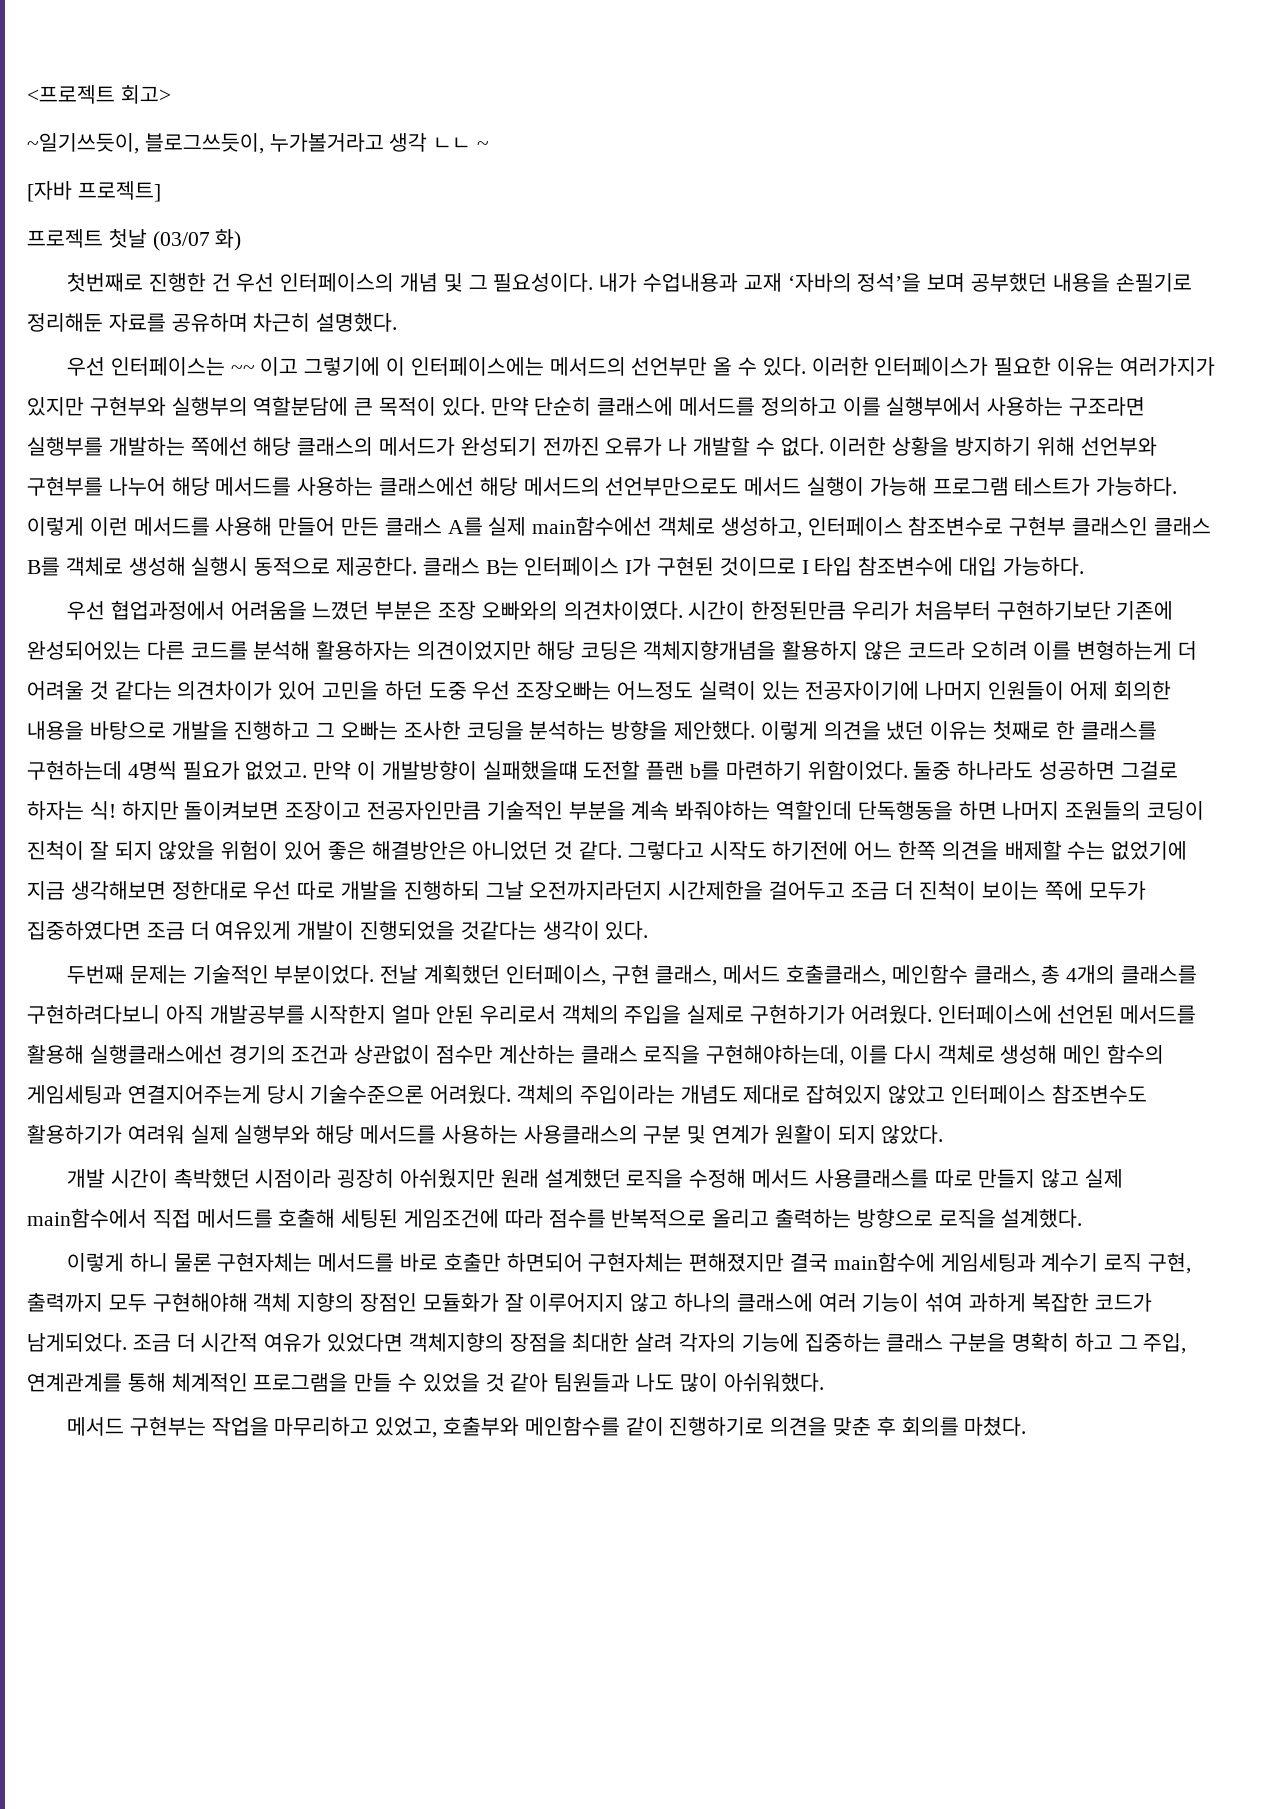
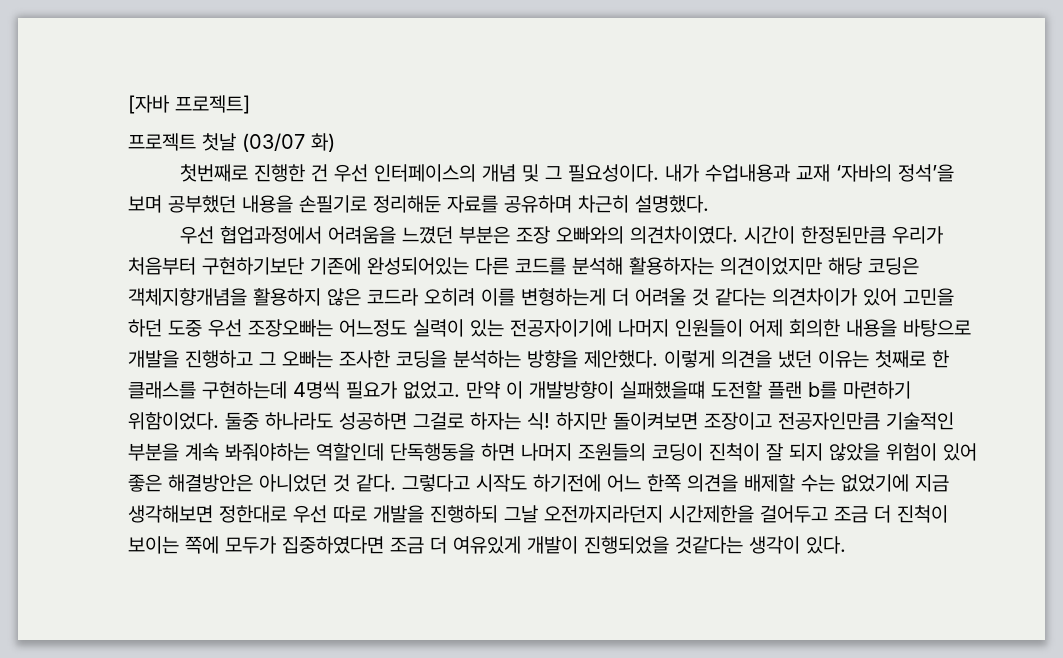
- <프로젝트 회고>
- ~일기쓰듯이, 블로그쓰듯이, 누가볼거라고 생각 ㄴㄴ ~
- 우선 인터페이스는 ~~ 이고 그렇기에 이 인터페이스에는 메서드의 선언부만 올 수 있다. 이러한 인터페이스가 필요한 이유는 여러가지가 있지만 구현부와 실행부의 역할분담에 큰 목적이 있다. 만약 단순히 클래스에 메서드를 정의하고 이를 실행부에서 사용하는 구조라면 실행부를 개발하는 쪽에선 해당 클래스의 메서드가 완성되기 전까진 오류가 나 개발할 수 없다. 이러한 상황을 방지하기 위해 선언부와 구현부를 나누어 해당 메서드를 사용하는 클래스에선 해당 메서드의 선언부만으로도 메서드 실행이 가능해 프로그램 테스트가 가능하다. 이렇게 이런 메서드를 사용해 만들어 만든 클래스 A를 실제 main함수에선 객체로 생성하고, 인터페이스 참조변수로 구현부 클래스인 클래스 B를 객체로 생성해 실행시 동적으로 제공한다. 클래스 B는 인터페이스 I가 구현된 것이므로 I 타입 참조변수에 대입 가능하다.
- 두번째 문제는 기술적인 부분이었다. 전날 계획했던 인터페이스, 구현 클래스, 메서드 호출클래스, 메인함수 클래스, 총 4개의 클래스를 구현하려다보니 아직 개발공부를 시작한지 얼마 안된 우리로서 객체의 주입을 실제로 구현하기가 어려웠다. 인터페이스에 선언된 메서드를 활용해 실행클래스에선 경기의 조건과 상관없이 점수만 계산하는 클래스 로직을 구현해야하는데, 이를 다시 객체로 생성해 메인 함수의 게임세팅과 연결지어주는게 당시 기술수준으론 어려웠다. 객체의 주입이라는 개념도 제대로 잡혀있지 않았고 인터페이스 참조변수도 활용하기가 여려워 실제 실행부와 해당 메서드를 사용하는 사용클래스의 구분 및 연계가 원활이 되지 않았다.
- 개발 시간이 촉박했던 시점이라 굉장히 아쉬웠지만 원래 설계했던 로직을 수정해 메서드 사용클래스를 따로 만들지 않고 실제 main함수에서 직접 메서드를 호출해 세팅된 게임조건에 따라 점수를 반복적으로 올리고 출력하는 방향으로 로직을 설계했다.
- 이렇게 하니 물론 구현자체는 메서드를 바로 호출만 하면되어 구현자체는 편해졌지만 결국 main함수에 게임세팅과 계수기 로직 구현, 출력까지 모두 구현해야해 객체 지향의 장점인 모듈화가 잘 이루어지지 않고 하나의 클래스에 여러 기능이 섞여 과하게 복잡한 코드가 남게되었다. 조금 더 시간적 여유가 있었다면 객체지향의 장점을 최대한 살려 각자의 기능에 집중하는 클래스 구분을 명확히 하고 그 주입, 연계관계를 통해 체계적인 프로그램을 만들 수 있었을 것 같아 팀원들과 나도 많이 아쉬워했다.
- 메서드 구현부는 작업을 마무리하고 있었고, 호출부와 메인함수를 같이 진행하기로 의견을 맞춘 후 회의를 마쳤다.

